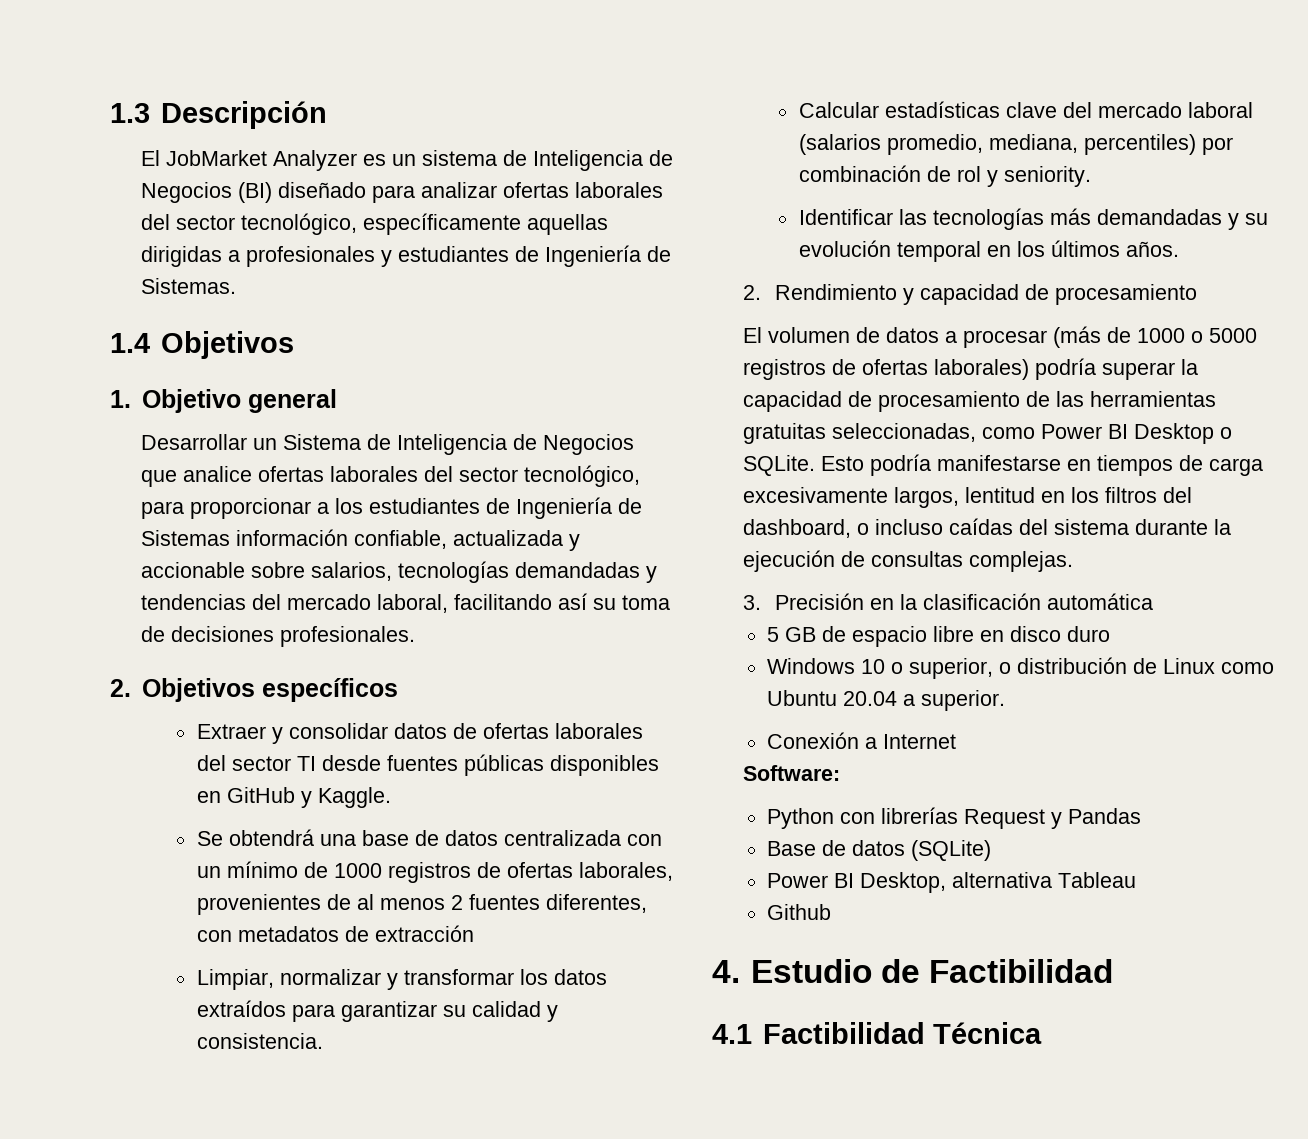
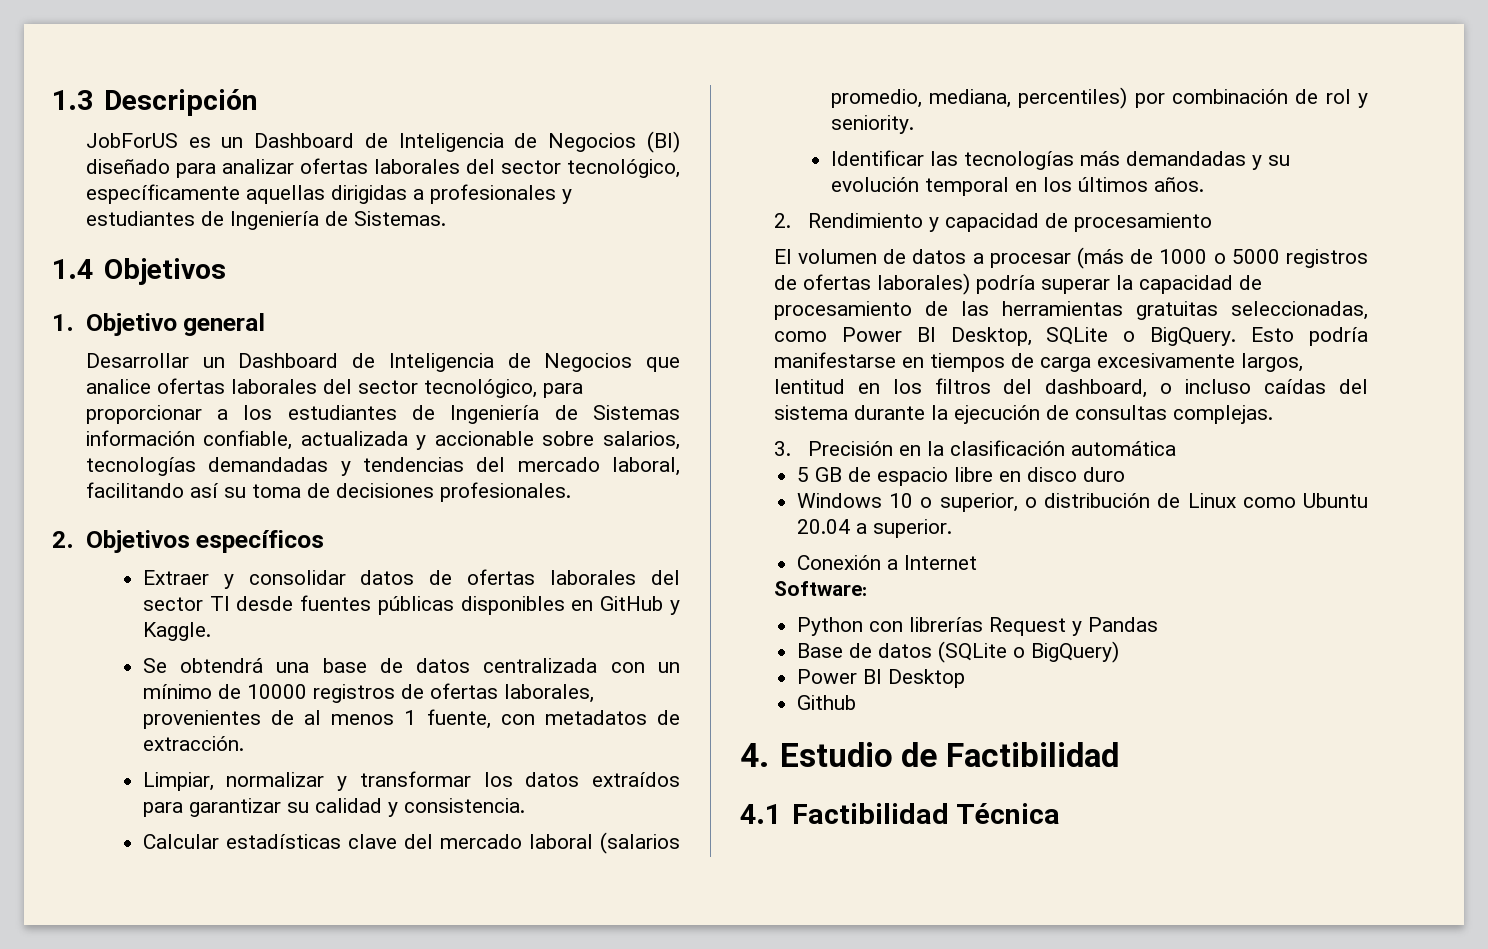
- El JobMarket Analyzer es un sistema de Inteligencia de Negocios (BI) diseñado para analizar ofertas laborales del sector tecnológico, específicamente aquellas dirigidas a profesionales y estudiantes de Ingeniería de Sistemas.
+ JobForUS es un Dashboard de Inteligencia de Negocios (BI) diseñado para analizar ofertas laborales del sector tecnológico, específicamente aquellas dirigidas a profesionales y estudiantes de Ingeniería de Sistemas.
- Desarrollar un Sistema de Inteligencia de Negocios que analice ofertas laborales del sector tecnológico, para proporcionar a los estudiantes de Ingeniería de Sistemas información confiable, actualizada y accionable sobre salarios, tecnologías demandadas y tendencias del mercado laboral, facilitando así su toma de decisiones profesionales.
+ Desarrollar un Dashboard de Inteligencia de Negocios que analice ofertas laborales del sector tecnológico, para proporcionar a los estudiantes de Ingeniería de Sistemas información confiable, actualizada y accionable sobre salarios, tecnologías demandadas y tendencias del mercado laboral, facilitando así su toma de decisiones profesionales.
- Se obtendrá una base de datos centralizada con un mínimo de 1000 registros de ofertas laborales, provenientes de al menos 2 fuentes diferentes, con metadatos de extracción
+ Se obtendrá una base de datos centralizada con un mínimo de 10000 registros de ofertas laborales, provenientes de al menos 1 fuente, con metadatos de extracción.
- El volumen de datos a procesar (más de 1000 o 5000 registros de ofertas laborales) podría superar la capacidad de procesamiento de las herramientas gratuitas seleccionadas, como Power BI Desktop o SQLite.
+ El volumen de datos a procesar (más de 1000 o 5000 registros de ofertas laborales) podría superar la capacidad de procesamiento de las herramientas gratuitas seleccionadas, como Power BI Desktop, SQLite o BigQuery.
- Base de datos (SQLite)
- Power BI Desktop, alternativa Tableau
+ Base de datos (SQLite o BigQuery)
+ Power BI Desktop

